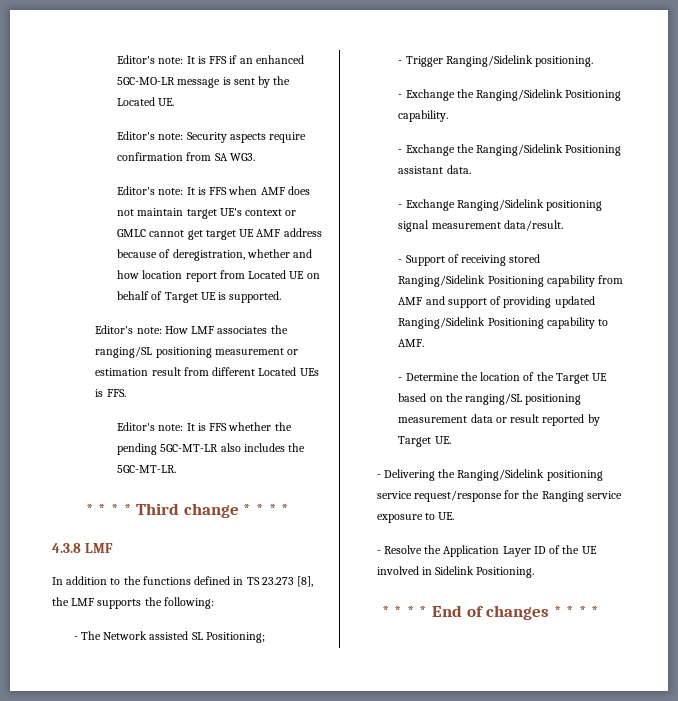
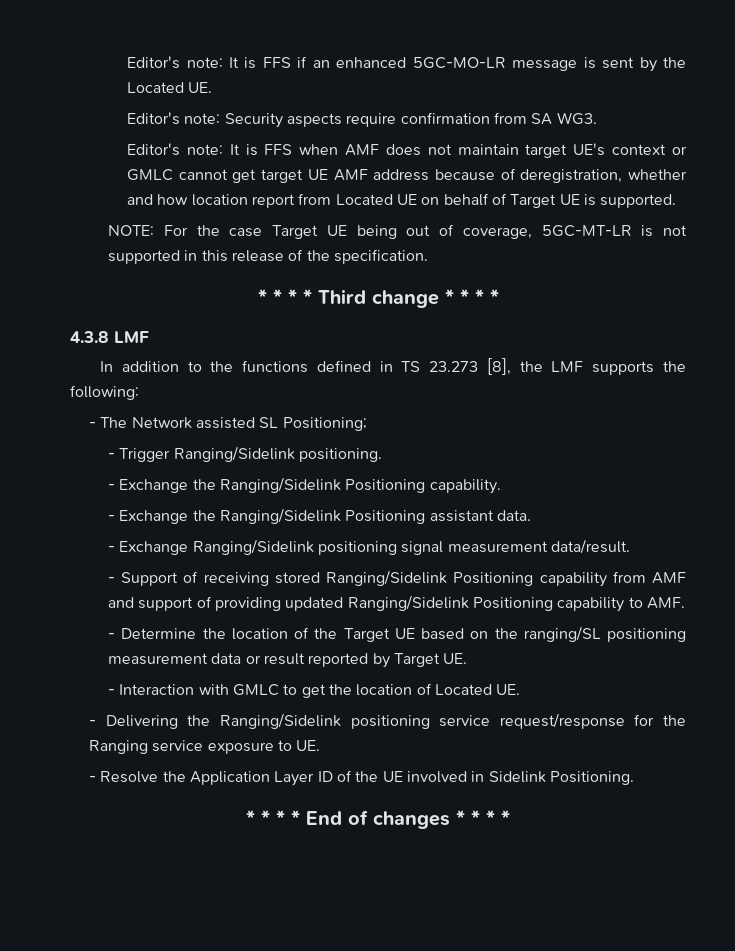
- Editor's note: How LMF associates the ranging/SL positioning measurement or estimation result from different Located UEs is FFS.
- Editor's note: It is FFS whether the pending 5GC-MT-LR also includes the 5GC-MT-LR.
+ NOTE: For the case Target UE being out of coverage, 5GC-MT-LR is not supported in this release of the specification.
+ - Interaction with GMLC to get the location of Located UE.

